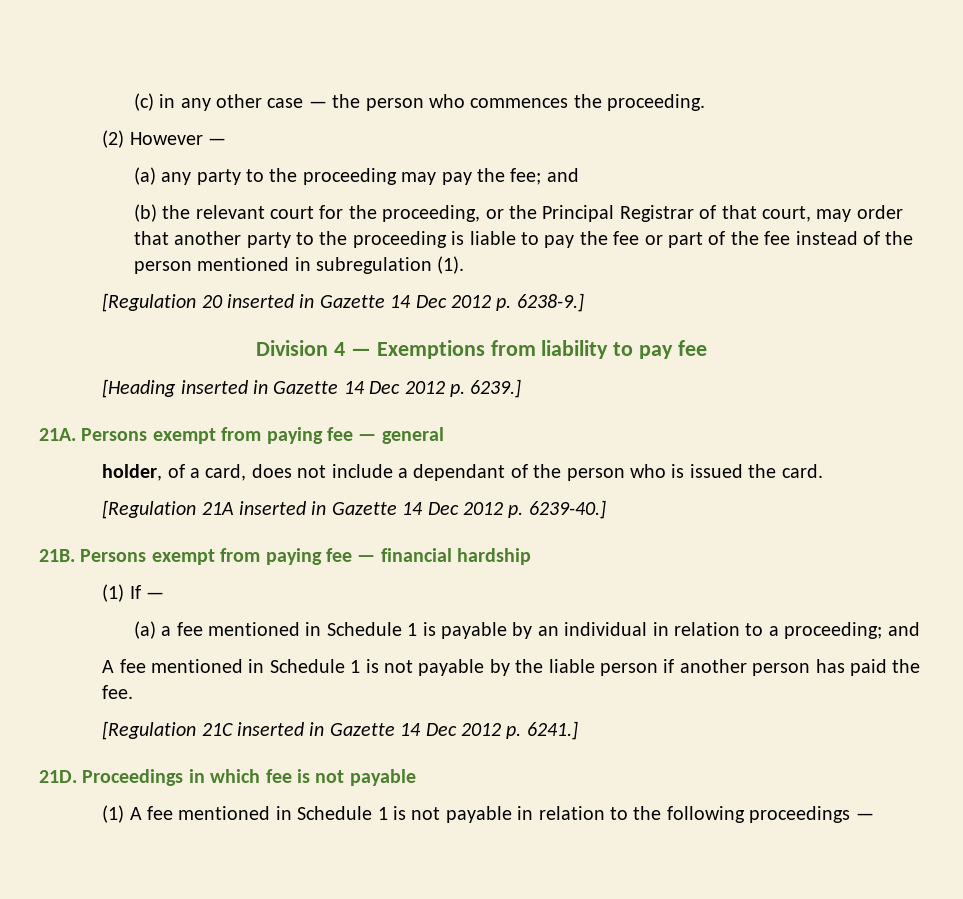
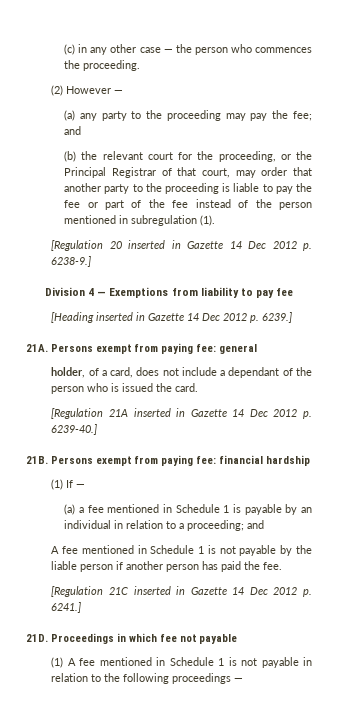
- Persons exempt from paying fee — general
+ Persons exempt from paying fee: general
- Persons exempt from paying fee — financial hardship
+ Persons exempt from paying fee: financial hardship
- Proceedings in which fee is not payable
+ Proceedings in which fee not payable

